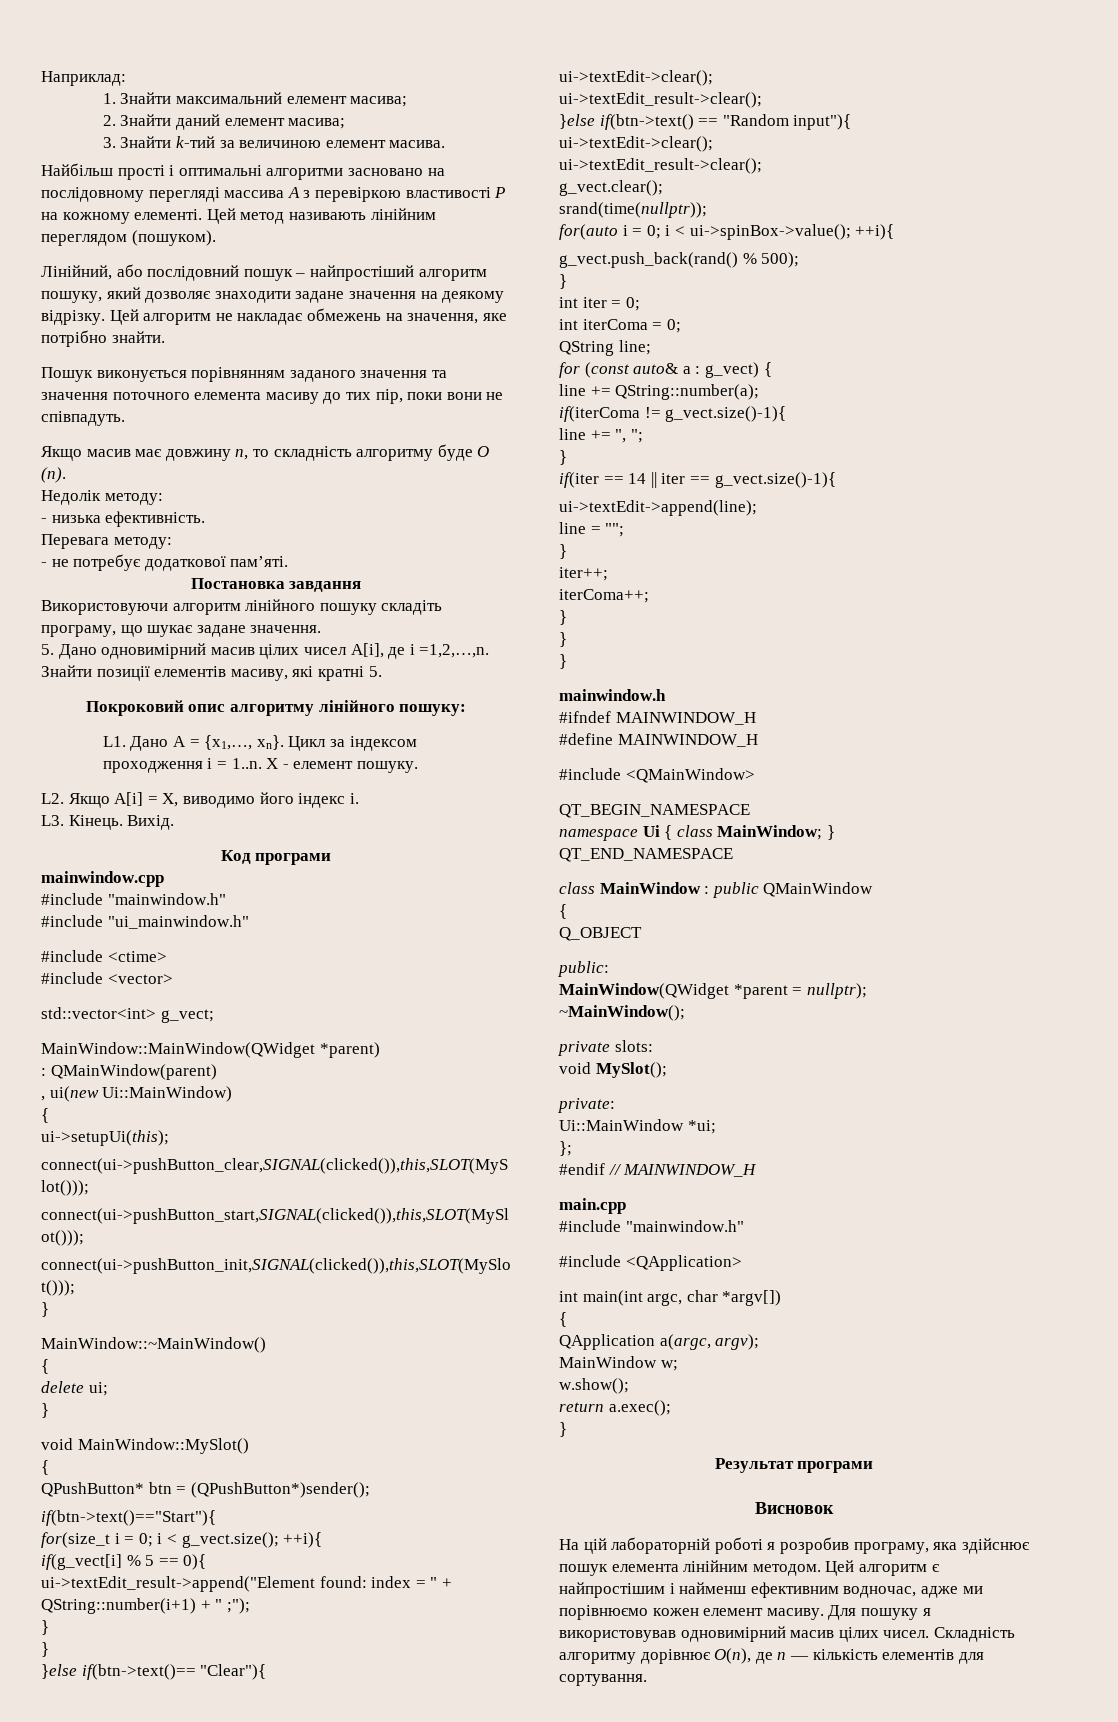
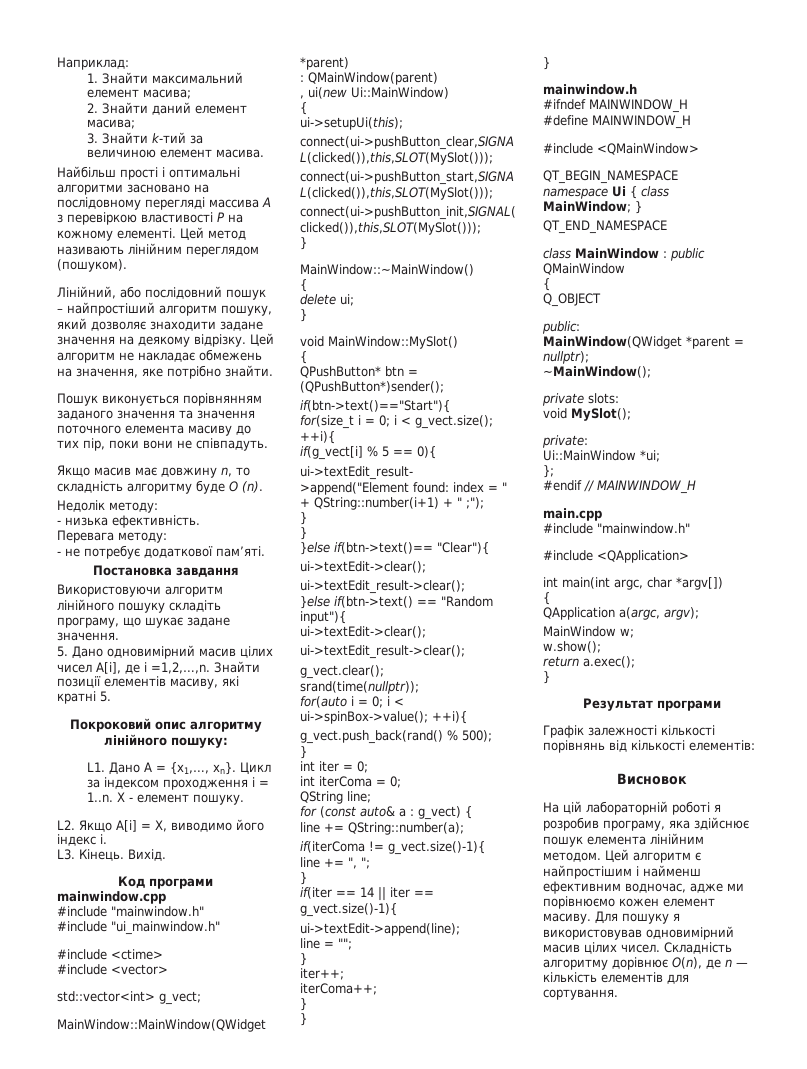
+ Графік залежності кількості порівнянь від кількості елементів:

